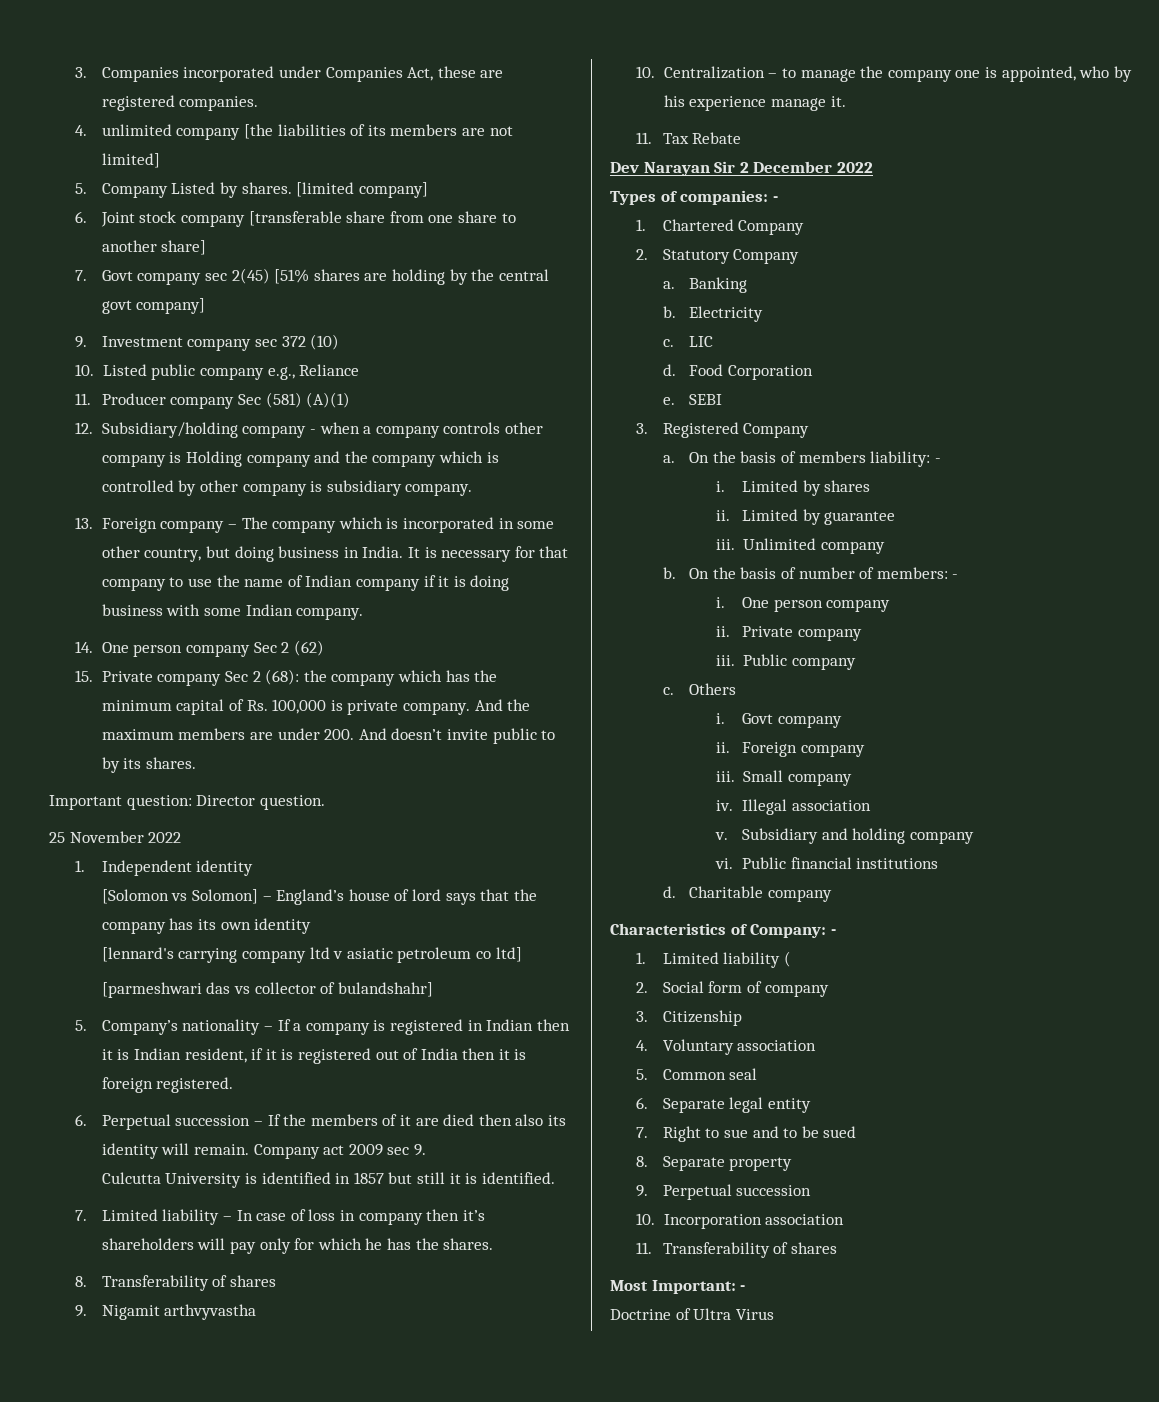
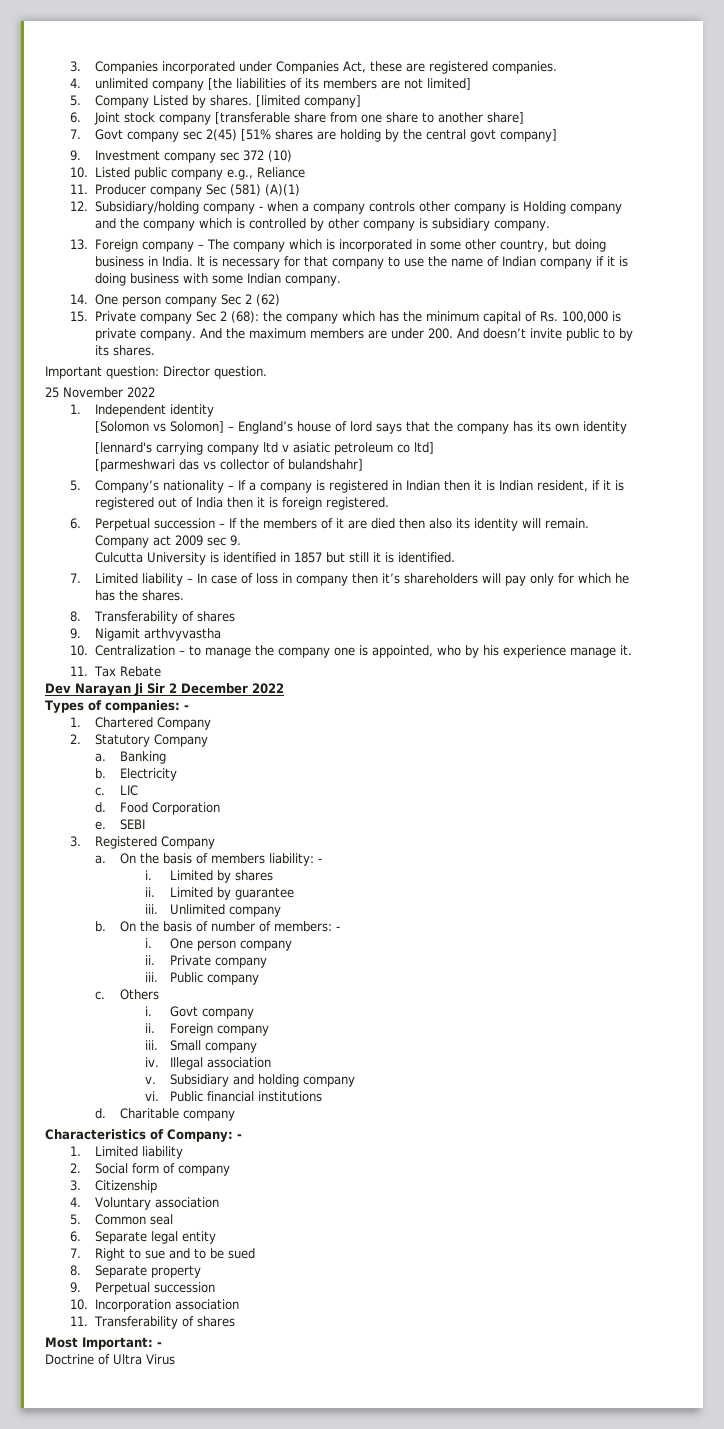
- Dev Narayan Sir 2 December 2022
+ Dev Narayan Ji Sir 2 December 2022
- 1. Limited liability (
+ 1. Limited liability

